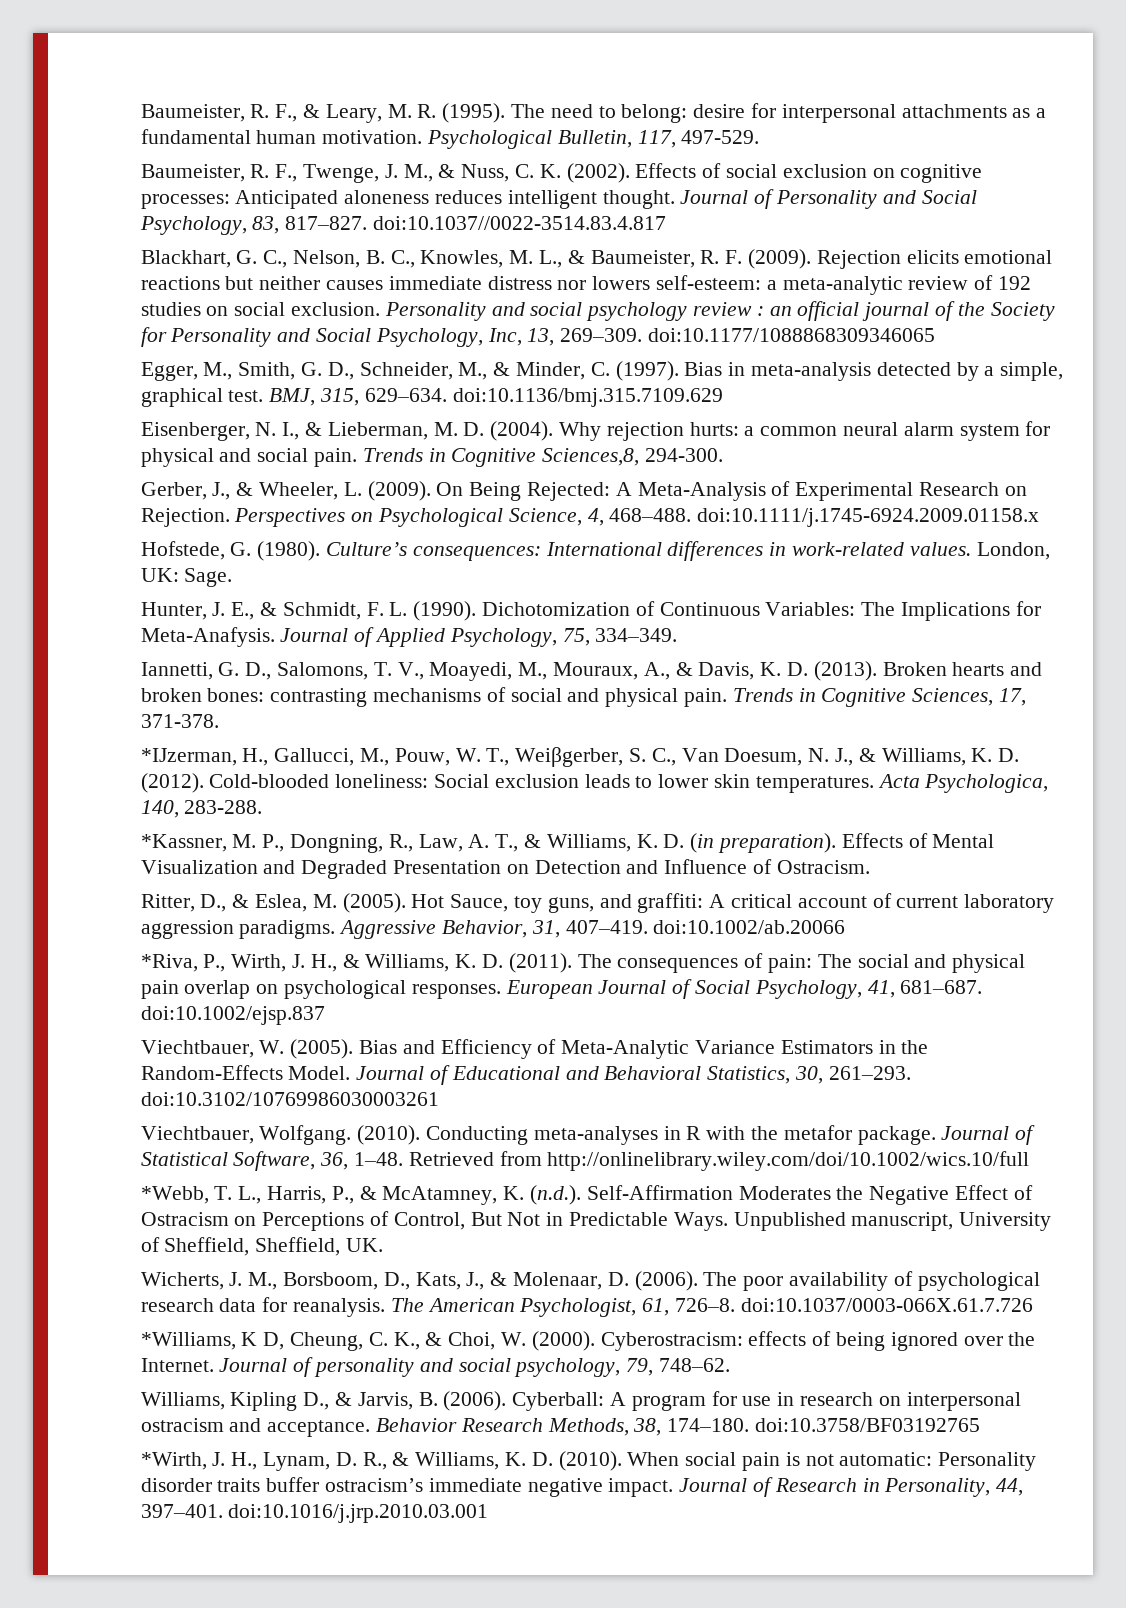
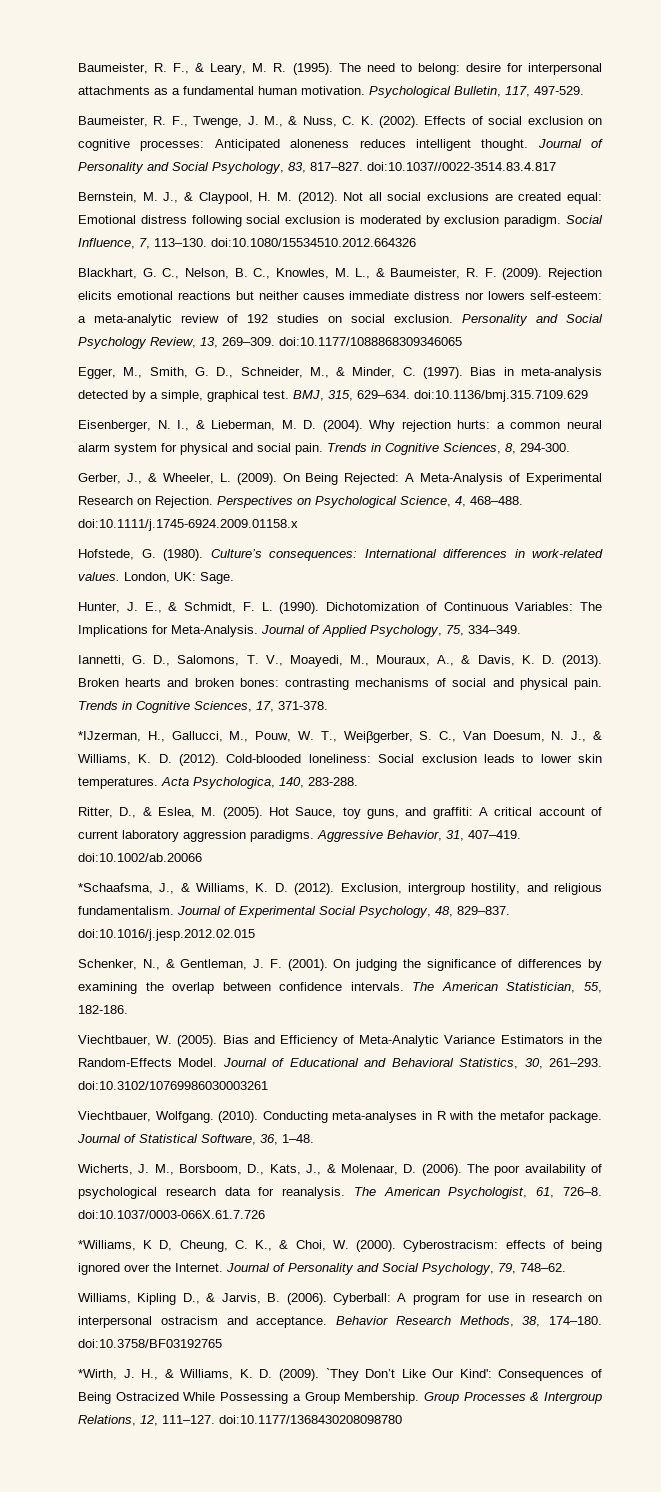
+ Bernstein, M. J., & Claypool, H. M. (2012). Not all social exclusions are created equal: Emotional distress following social exclusion is moderated by exclusion paradigm. Social Influence, 7, 113–130. doi:10.1080/15534510.2012.664326
- Personality and social psychology review : an official journal of the Society for Personality and Social Psychology, Inc, 13, 269–309. doi:10.1177/1088868309346065
+ Personality and Social Psychology Review, 13, 269–309. doi:10.1177/1088868309346065
- Trends in Cognitive Sciences,8, 294-300.
+ Trends in Cognitive Sciences, 8, 294-300.
- Dichotomization of Continuous Variables: The Implications for Meta-Anafysis.
+ Dichotomization of Continuous Variables: The Implications for Meta-Analysis.
- *Kassner, M. P., Dongning, R., Law, A. T., & Williams, K. D. (in preparation). Effects of Mental Visualization and Degraded Presentation on Detection and Influence of Ostracism.
- *Riva, P., Wirth, J. H., & Williams, K. D. (2011). The consequences of pain: The social and physical pain overlap on psychological responses. European Journal of Social Psychology, 41, 681–687. doi:10.1002/ejsp.837
+ *Schaafsma, J., & Williams, K. D. (2012). Exclusion, intergroup hostility, and religious fundamentalism. Journal of Experimental Social Psychology, 48, 829–837. doi:10.1016/j.jesp.2012.02.015
+ Schenker, N., & Gentleman, J. F. (2001). On judging the significance of differences by examining the overlap between confidence intervals. The American Statistician, 55, 182-186.
- Retrieved from http://onlinelibrary.wiley.com/doi/10.1002/wics.10/full
- *Webb, T. L., Harris, P., & McAtamney, K. (n.d.). Self-Affirmation Moderates the Negative Effect of Ostracism on Perceptions of Control, But Not in Predictable Ways. Unpublished manuscript, University of Sheffield, Sheffield, UK.
- Journal of personality and social psychology, 79, 748–62.
+ Journal of Personality and Social Psychology, 79, 748–62.
- *Wirth, J. H., Lynam, D. R., & Williams, K. D. (2010). When social pain is not automatic: Personality disorder traits buffer ostracism’s immediate negative impact. Journal of Research in Personality, 44, 397–401. doi:10.1016/j.jrp.2010.03.001
+ *Wirth, J. H., & Williams, K. D. (2009). `They Don’t Like Our Kind': Consequences of Being Ostracized While Possessing a Group Membership. Group Processes & Intergroup Relations, 12, 111–127. doi:10.1177/1368430208098780

